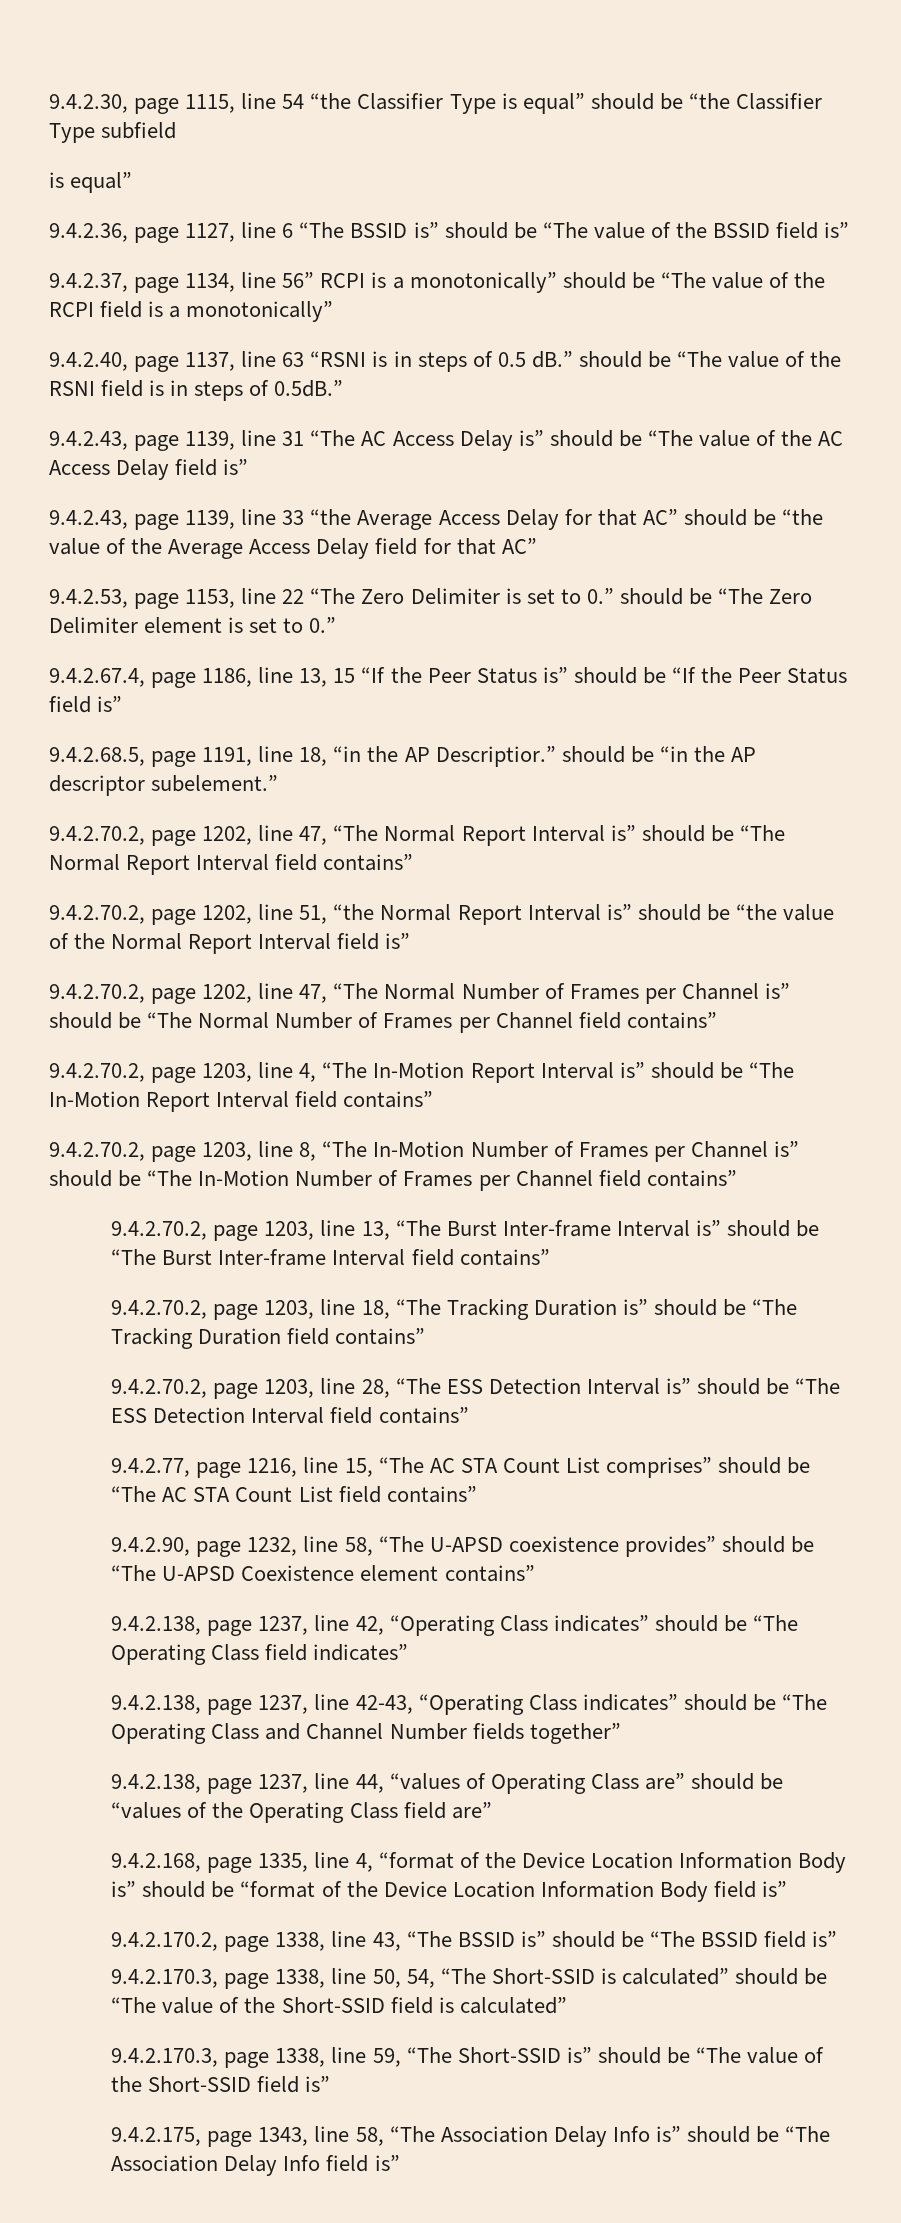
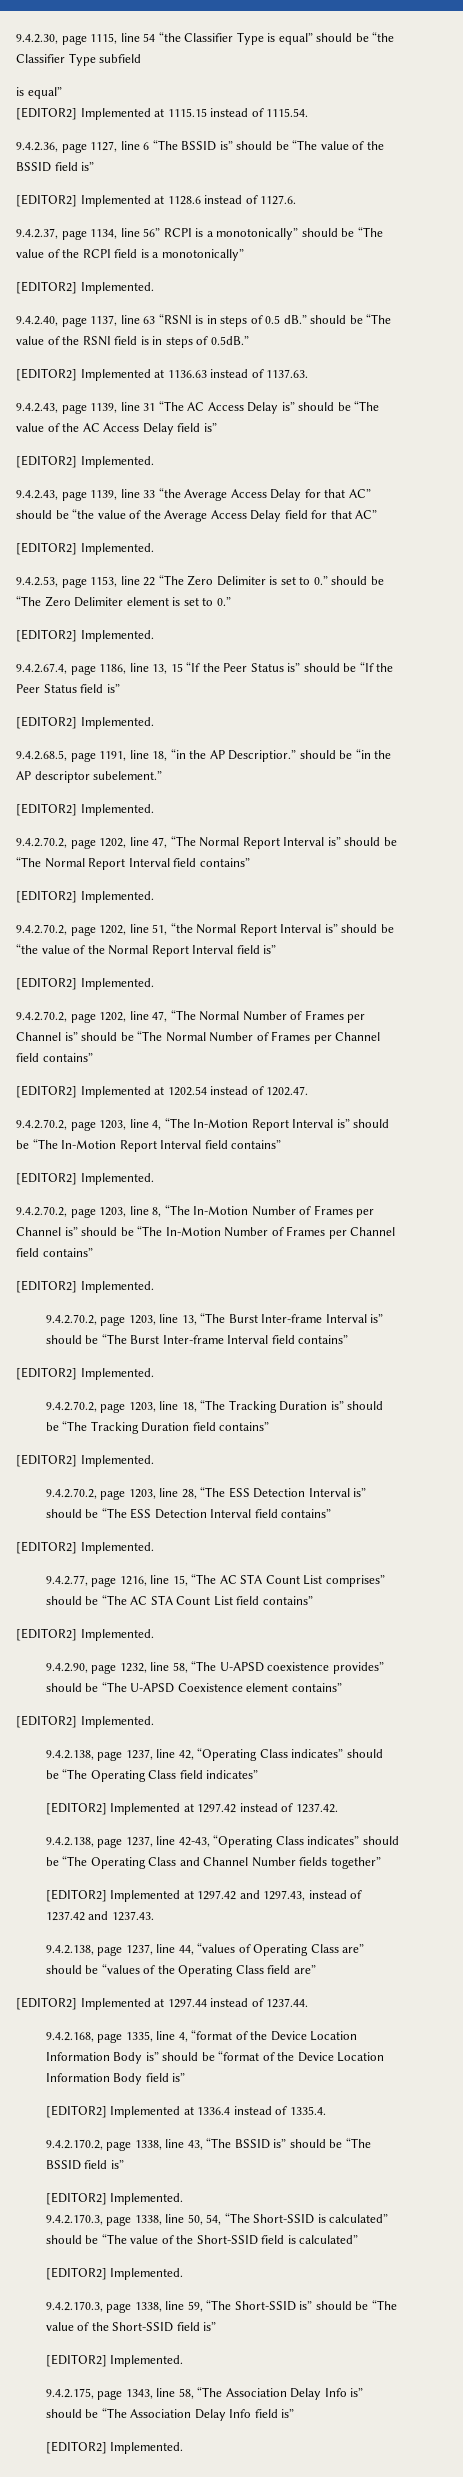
+ [EDITOR2] Implemented at 1115.15 instead of 1115.54.
+ [EDITOR2] Implemented at 1128.6 instead of 1127.6.
  9.4.2.37, page 1134, line 56” RCPI is a monotonically” should be “The value of the RCPI field is a monotonically”
+ [EDITOR2] Implemented.
+ [EDITOR2] Implemented at 1136.63 instead of 1137.63.
  9.4.2.43, page 1139, line 31 “The AC Access Delay is” should be “The value of the AC Access Delay field is”
+ [EDITOR2] Implemented.
  9.4.2.43, page 1139, line 33 “the Average Access Delay for that AC” should be “the value of the Average Access Delay field for that AC”
+ [EDITOR2] Implemented.
  9.4.2.53, page 1153, line 22 “The Zero Delimiter is set to 0.” should be “The Zero Delimiter element is set to 0.”
+ [EDITOR2] Implemented.
  9.4.2.67.4, page 1186, line 13, 15 “If the Peer Status is” should be “If the Peer Status field is”
+ [EDITOR2] Implemented.
  9.4.2.68.5, page 1191, line 18, “in the AP Descriptior.” should be “in the AP descriptor subelement.”
+ [EDITOR2] Implemented.
  9.4.2.70.2, page 1202, line 47, “The Normal Report Interval is” should be “The Normal Report Interval field contains”
+ [EDITOR2] Implemented.
  9.4.2.70.2, page 1202, line 51, “the Normal Report Interval is” should be “the value of the Normal Report Interval field is”
+ [EDITOR2] Implemented.
+ [EDITOR2] Implemented at 1202.54 instead of 1202.47.
  9.4.2.70.2, page 1203, line 4, “The In-Motion Report Interval is” should be “The In-Motion Report Interval field contains”
+ [EDITOR2] Implemented.
  9.4.2.70.2, page 1203, line 8, “The In-Motion Number of Frames per Channel is” should be “The In-Motion Number of Frames per Channel field contains”
+ [EDITOR2] Implemented.
  9.4.2.70.2, page 1203, line 13, “The Burst Inter-frame Interval is” should be “The Burst Inter-frame Interval field contains”
+ [EDITOR2] Implemented.
  9.4.2.70.2, page 1203, line 18, “The Tracking Duration is” should be “The Tracking Duration field contains”
+ [EDITOR2] Implemented.
  9.4.2.70.2, page 1203, line 28, “The ESS Detection Interval is” should be “The ESS Detection Interval field contains”
+ [EDITOR2] Implemented.
  9.4.2.77, page 1216, line 15, “The AC STA Count List comprises” should be “The AC STA Count List field contains”
+ [EDITOR2] Implemented.
  9.4.2.90, page 1232, line 58, “The U-APSD coexistence provides” should be “The U-APSD Coexistence element contains”
+ [EDITOR2] Implemented.
+ [EDITOR2] Implemented at 1297.42 instead of 1237.42.
+ [EDITOR2] Implemented at 1297.42 and 1297.43, instead of 1237.42 and 1237.43.
+ [EDITOR2] Implemented at 1297.44 instead of 1237.44.
+ [EDITOR2] Implemented at 1336.4 instead of 1335.4.
  9.4.2.170.2, page 1338, line 43, “The BSSID is” should be “The BSSID field is”
+ [EDITOR2] Implemented.
  9.4.2.170.3, page 1338, line 50, 54, “The Short-SSID is calculated” should be “The value of the Short-SSID field is calculated”
+ [EDITOR2] Implemented.
  9.4.2.170.3, page 1338, line 59, “The Short-SSID is” should be “The value of the Short-SSID field is”
+ [EDITOR2] Implemented.
  9.4.2.175, page 1343, line 58, “The Association Delay Info is” should be “The Association Delay Info field is”
+ [EDITOR2] Implemented.

